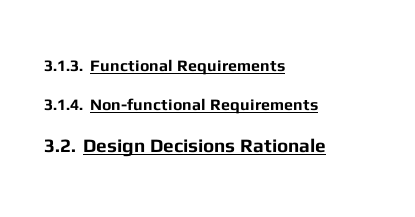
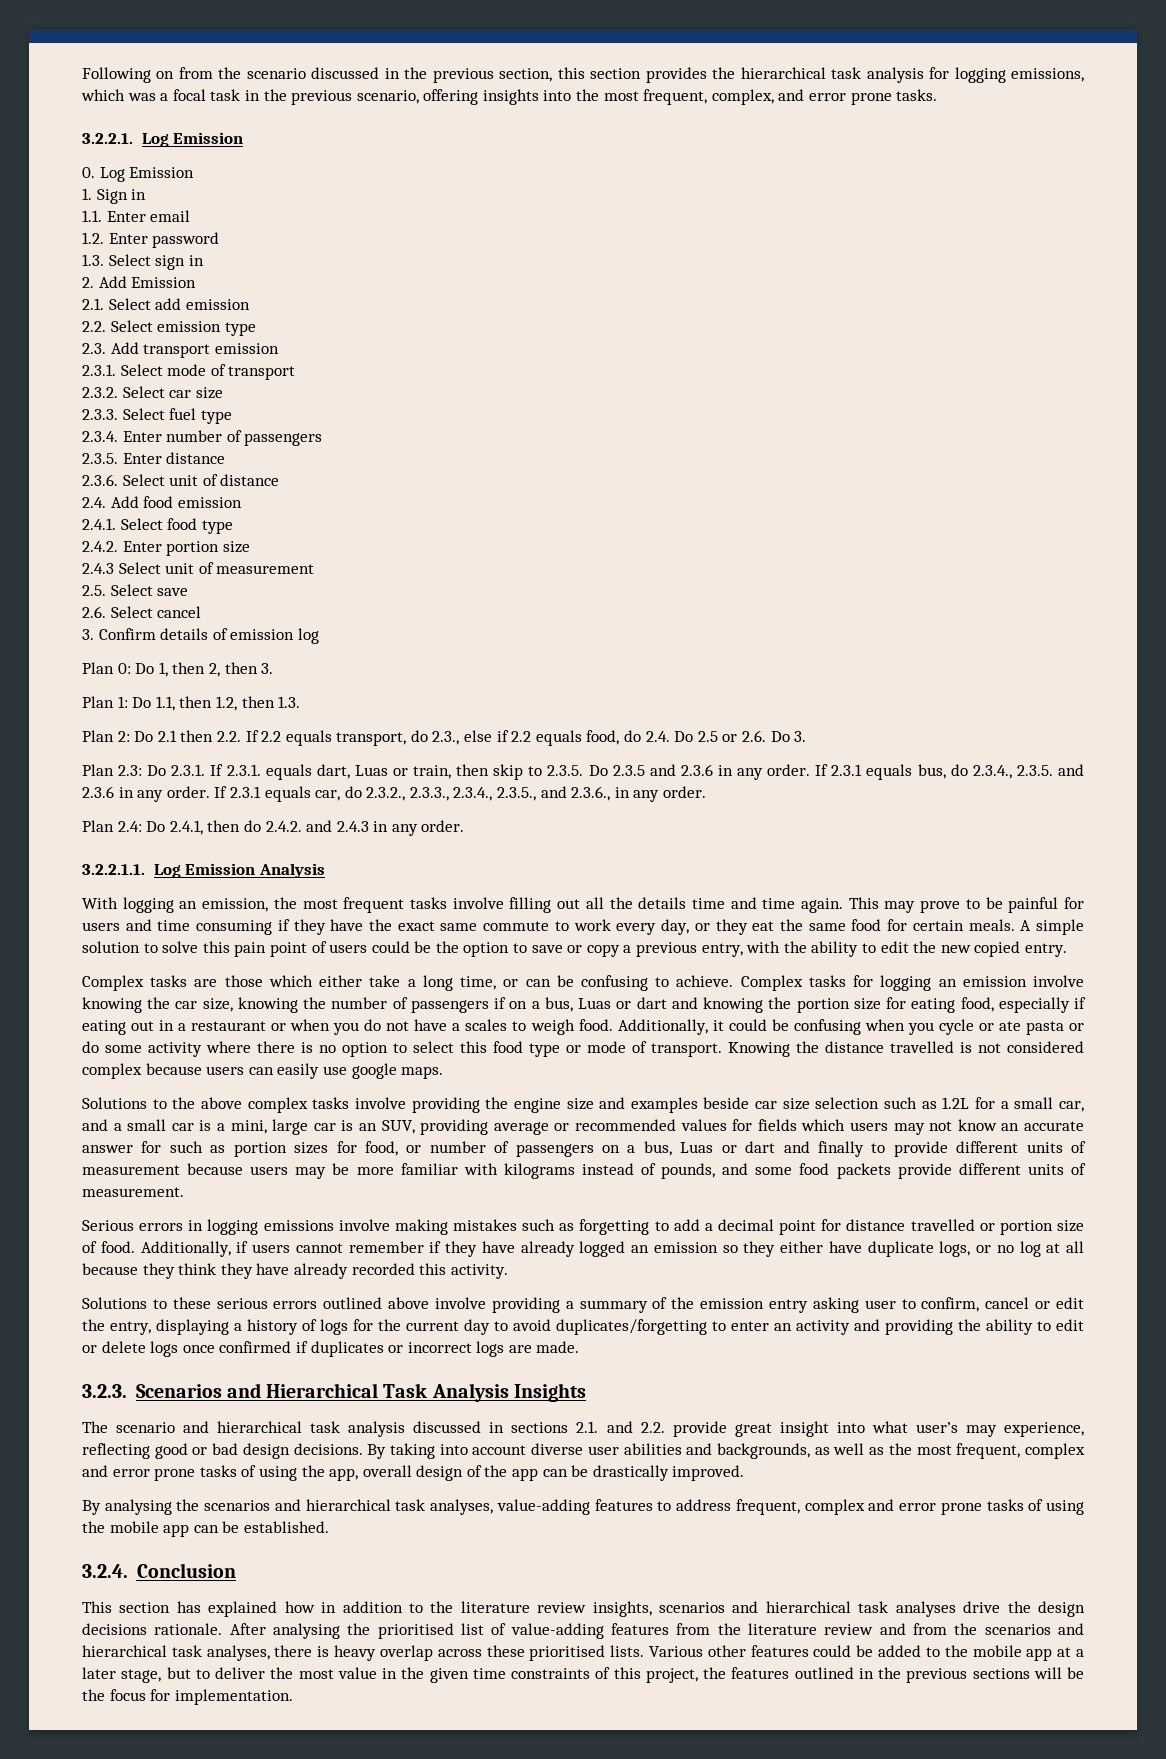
- 3.1.3. Functional Requirements
- 3.1.4. Non-functional Requirements
- 3.2. Design Decisions Rationale
+ Following on from the scenario discussed in the previous section, this section provides the hierarchical task analysis for logging emissions, which was a focal task in the previous scenario, offering insights into the most frequent, complex, and error prone tasks.
+ 3.2.2.1. Log Emission
+ 0. Log Emission
+ 1. Sign in
+ 1.1. Enter email
+ 1.2. Enter password
+ 1.3. Select sign in
+ 2. Add Emission
+ 2.1. Select add emission
+ 2.2. Select emission type
+ 2.3. Add transport emission
+ 2.3.1. Select mode of transport
+ 2.3.2. Select car size
+ 2.3.3. Select fuel type
+ 2.3.4. Enter number of passengers
+ 2.3.5. Enter distance
+ 2.3.6. Select unit of distance
+ 2.4. Add food emission
+ 2.4.1. Select food type
+ 2.4.2. Enter portion size
+ 2.4.3 Select unit of measurement
+ 2.5. Select save
+ 2.6. Select cancel
+ 3. Confirm details of emission log
+ Plan 0: Do 1, then 2, then 3.
+ Plan 1: Do 1.1, then 1.2, then 1.3.
+ Plan 2: Do 2.1 then 2.2. If 2.2 equals transport, do 2.3., else if 2.2 equals food, do 2.4. Do 2.5 or 2.6. Do 3.
+ Plan 2.3: Do 2.3.1. If 2.3.1. equals dart, Luas or train, then skip to 2.3.5. Do 2.3.5 and 2.3.6 in any order. If 2.3.1 equals bus, do 2.3.4., 2.3.5. and 2.3.6 in any order. If 2.3.1 equals car, do 2.3.2., 2.3.3., 2.3.4., 2.3.5., and 2.3.6., in any order.
+ Plan 2.4: Do 2.4.1, then do 2.4.2. and 2.4.3 in any order.
+ 3.2.2.1.1. Log Emission Analysis
+ With logging an emission, the most frequent tasks involve filling out all the details time and time again. This may prove to be painful for users and time consuming if they have the exact same commute to work every day, or they eat the same food for certain meals. A simple solution to solve this pain point of users could be the option to save or copy a previous entry, with the ability to edit the new copied entry.
+ Complex tasks are those which either take a long time, or can be confusing to achieve. Complex tasks for logging an emission involve knowing the car size, knowing the number of passengers if on a bus, Luas or dart and knowing the portion size for eating food, especially if eating out in a restaurant or when you do not have a scales to weigh food. Additionally, it could be confusing when you cycle or ate pasta or do some activity where there is no option to select this food type or mode of transport. Knowing the distance travelled is not considered complex because users can easily use google maps.
+ Solutions to the above complex tasks involve providing the engine size and examples beside car size selection such as 1.2L for a small car, and a small car is a mini, large car is an SUV, providing average or recommended values for fields which users may not know an accurate answer for such as portion sizes for food, or number of passengers on a bus, Luas or dart and finally to provide different units of measurement because users may be more familiar with kilograms instead of pounds, and some food packets provide different units of measurement.
+ Serious errors in logging emissions involve making mistakes such as forgetting to add a decimal point for distance travelled or portion size of food. Additionally, if users cannot remember if they have already logged an emission so they either have duplicate logs, or no log at all because they think they have already recorded this activity.
+ Solutions to these serious errors outlined above involve providing a summary of the emission entry asking user to confirm, cancel or edit the entry, displaying a history of logs for the current day to avoid duplicates/forgetting to enter an activity and providing the ability to edit or delete logs once confirmed if duplicates or incorrect logs are made.
+ 3.2.3. Scenarios and Hierarchical Task Analysis Insights
+ The scenario and hierarchical task analysis discussed in sections 2.1. and 2.2. provide great insight into what user’s may experience, reflecting good or bad design decisions. By taking into account diverse user abilities and backgrounds, as well as the most frequent, complex and error prone tasks of using the app, overall design of the app can be drastically improved.
+ By analysing the scenarios and hierarchical task analyses, value-adding features to address frequent, complex and error prone tasks of using the mobile app can be established.
+ 3.2.4. Conclusion
+ This section has explained how in addition to the literature review insights, scenarios and hierarchical task analyses drive the design decisions rationale. After analysing the prioritised list of value-adding features from the literature review and from the scenarios and hierarchical task analyses, there is heavy overlap across these prioritised lists. Various other features could be added to the mobile app at a later stage, but to deliver the most value in the given time constraints of this project, the features outlined in the previous sections will be the focus for implementation.

